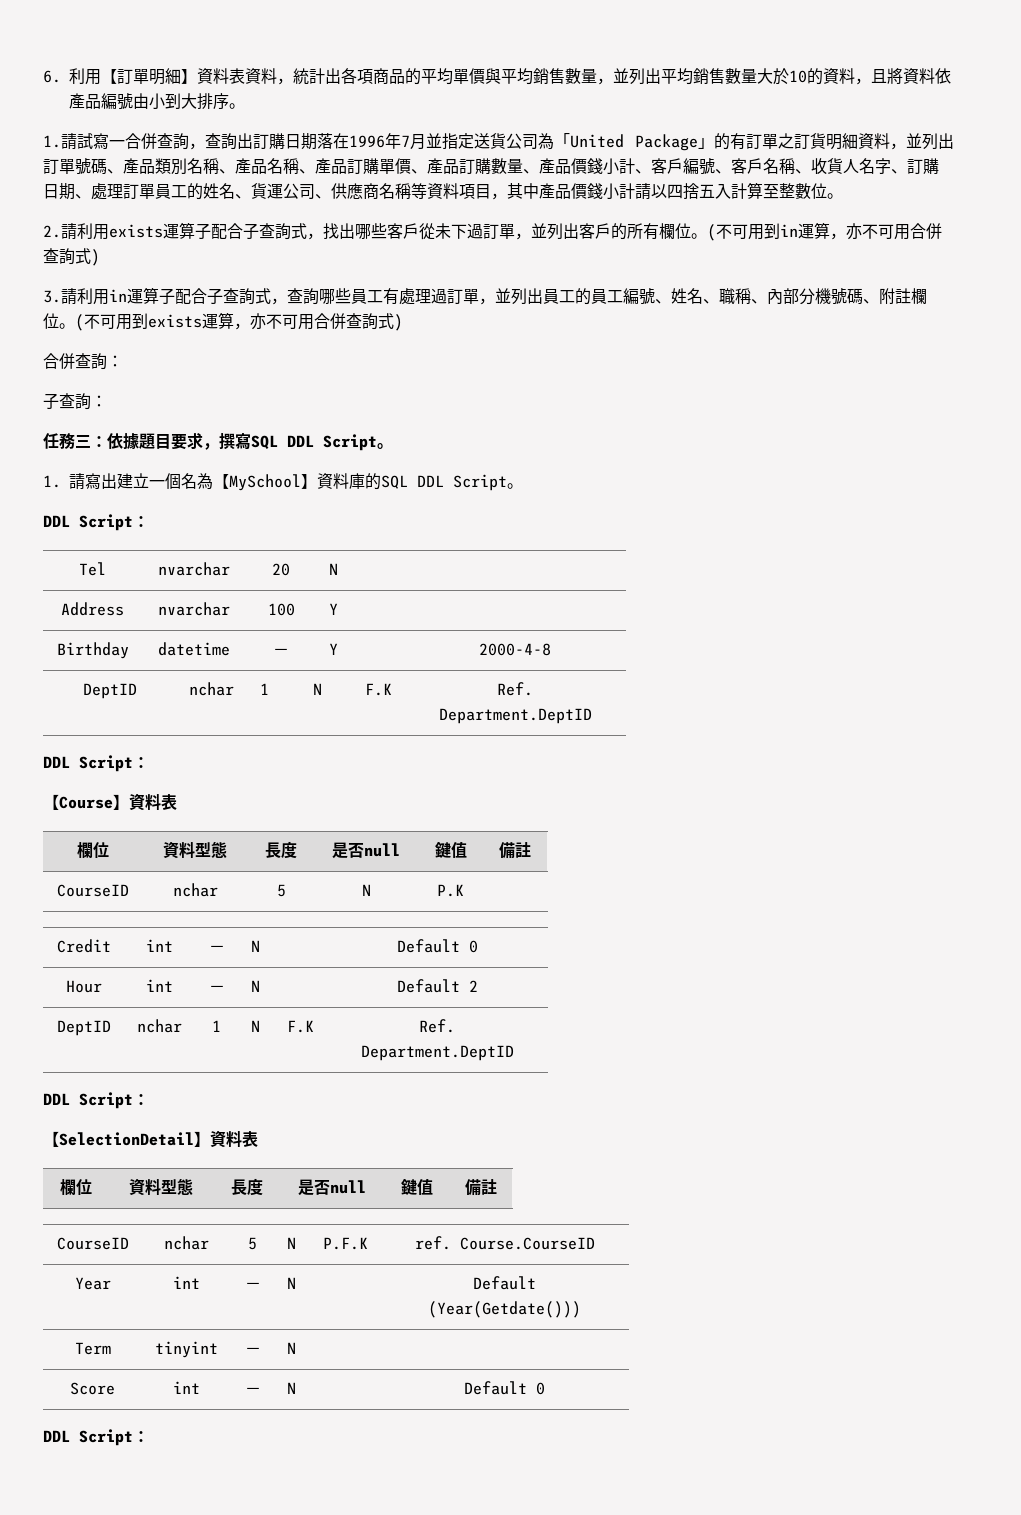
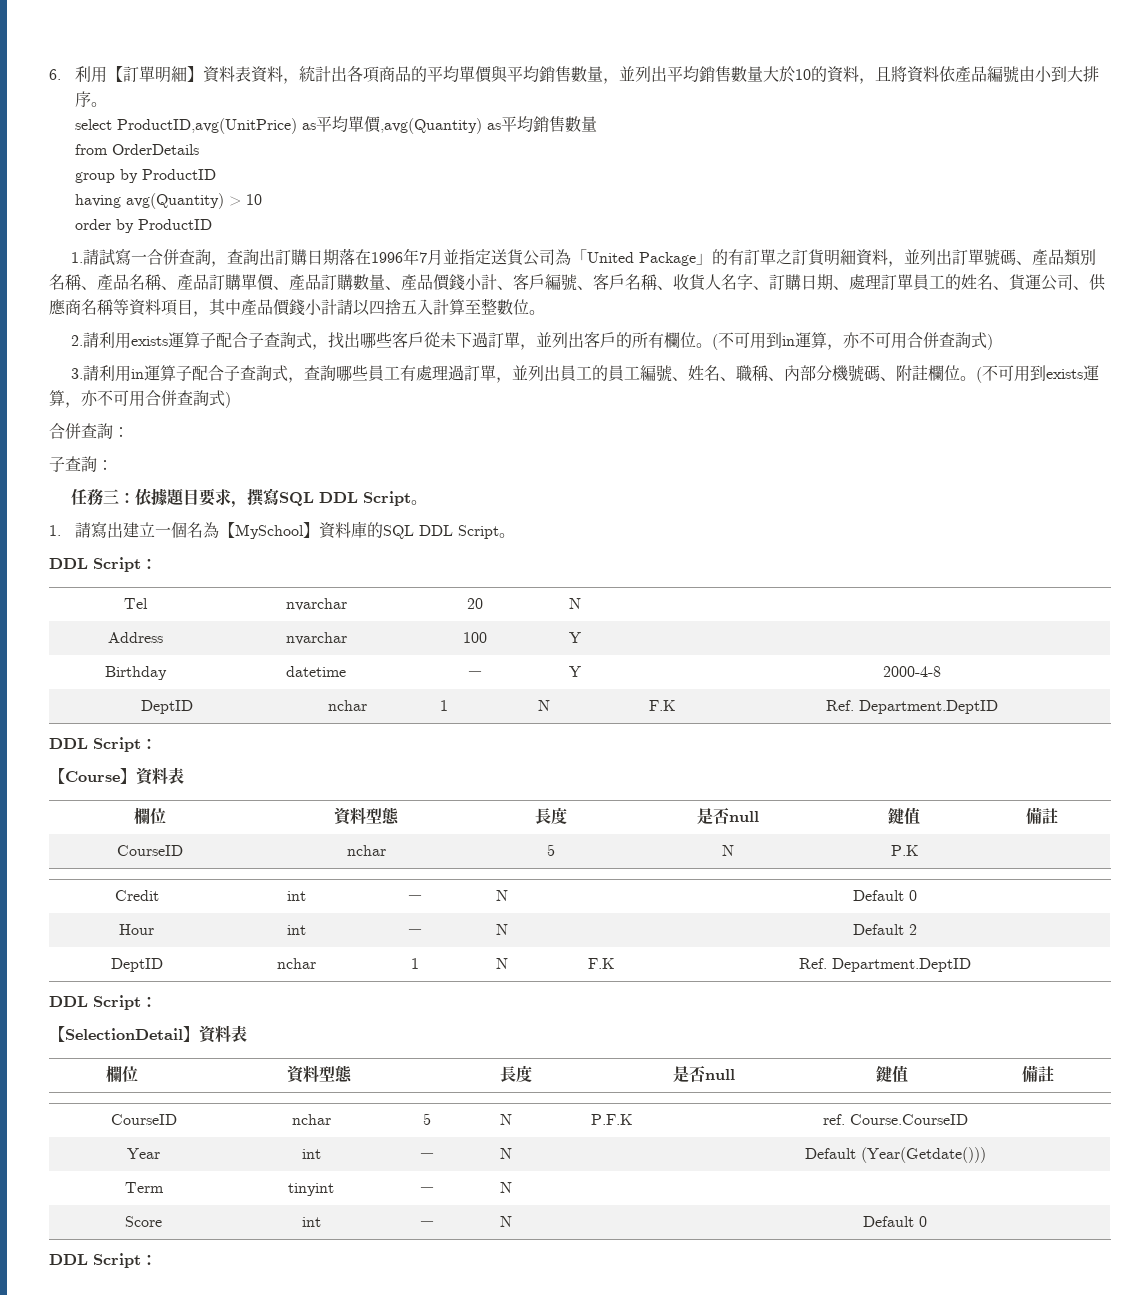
+ select ProductID,avg(UnitPrice) as平均單價,avg(Quantity) as平均銷售數量
+ from OrderDetails
+ group by ProductID
+ having avg(Quantity) > 10
+ order by ProductID

